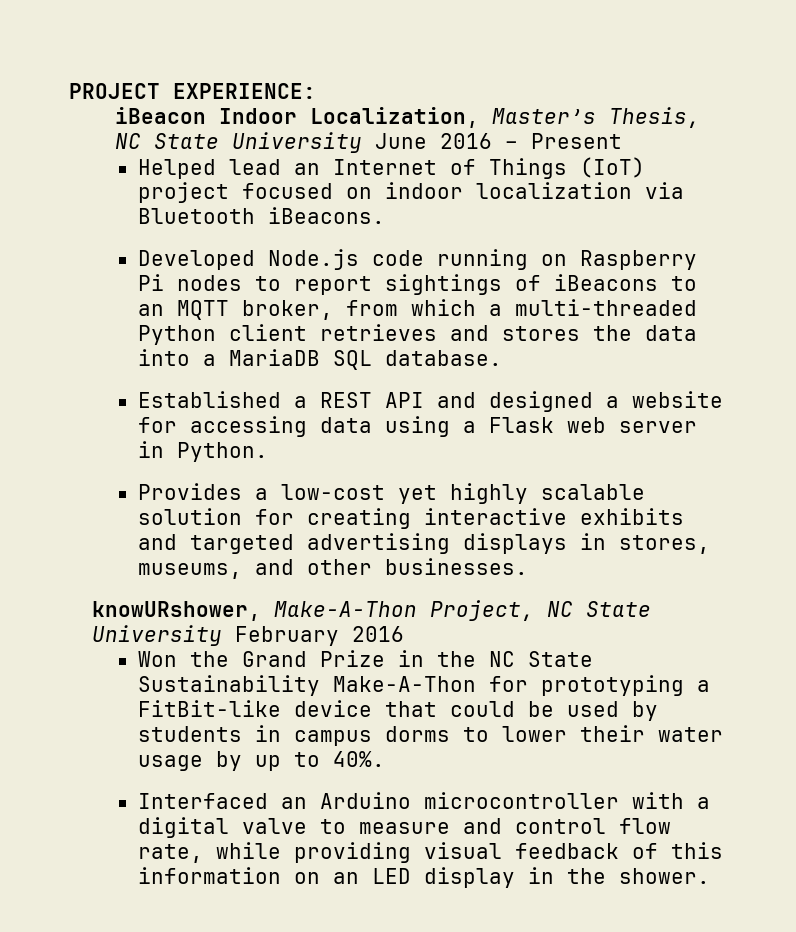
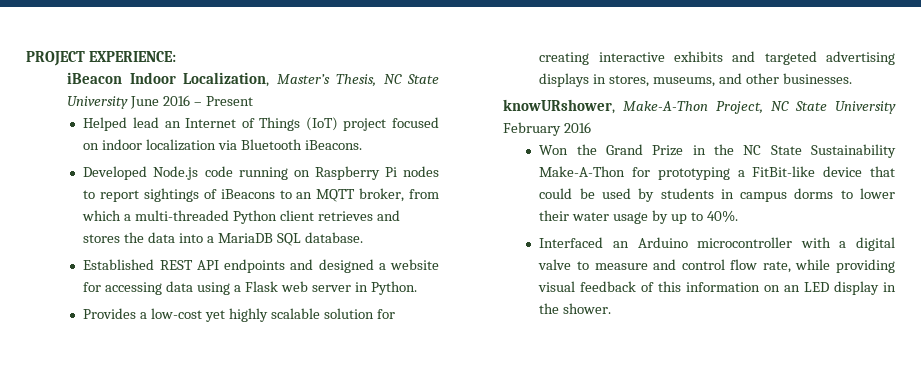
- Established a REST API and designed a website for accessing data using a Flask web server in Python.
+ Established REST API endpoints and designed a website for accessing data using a Flask web server in Python.

